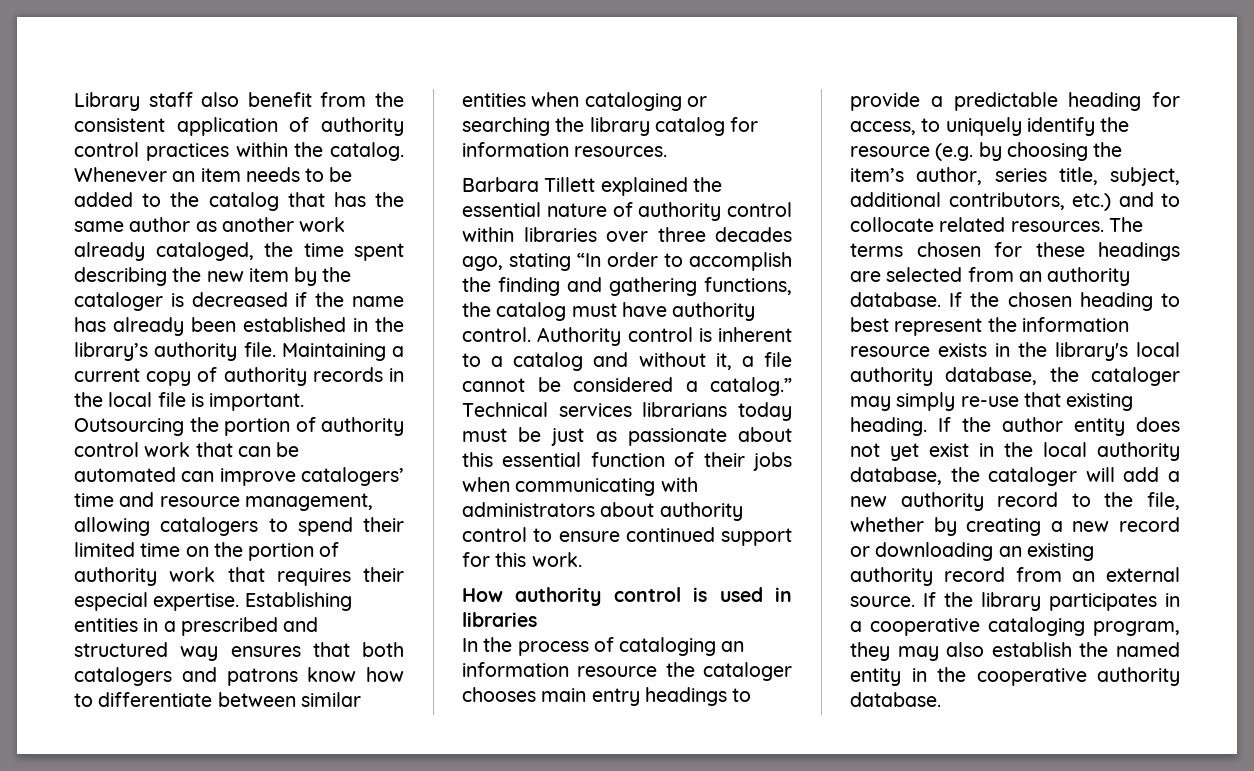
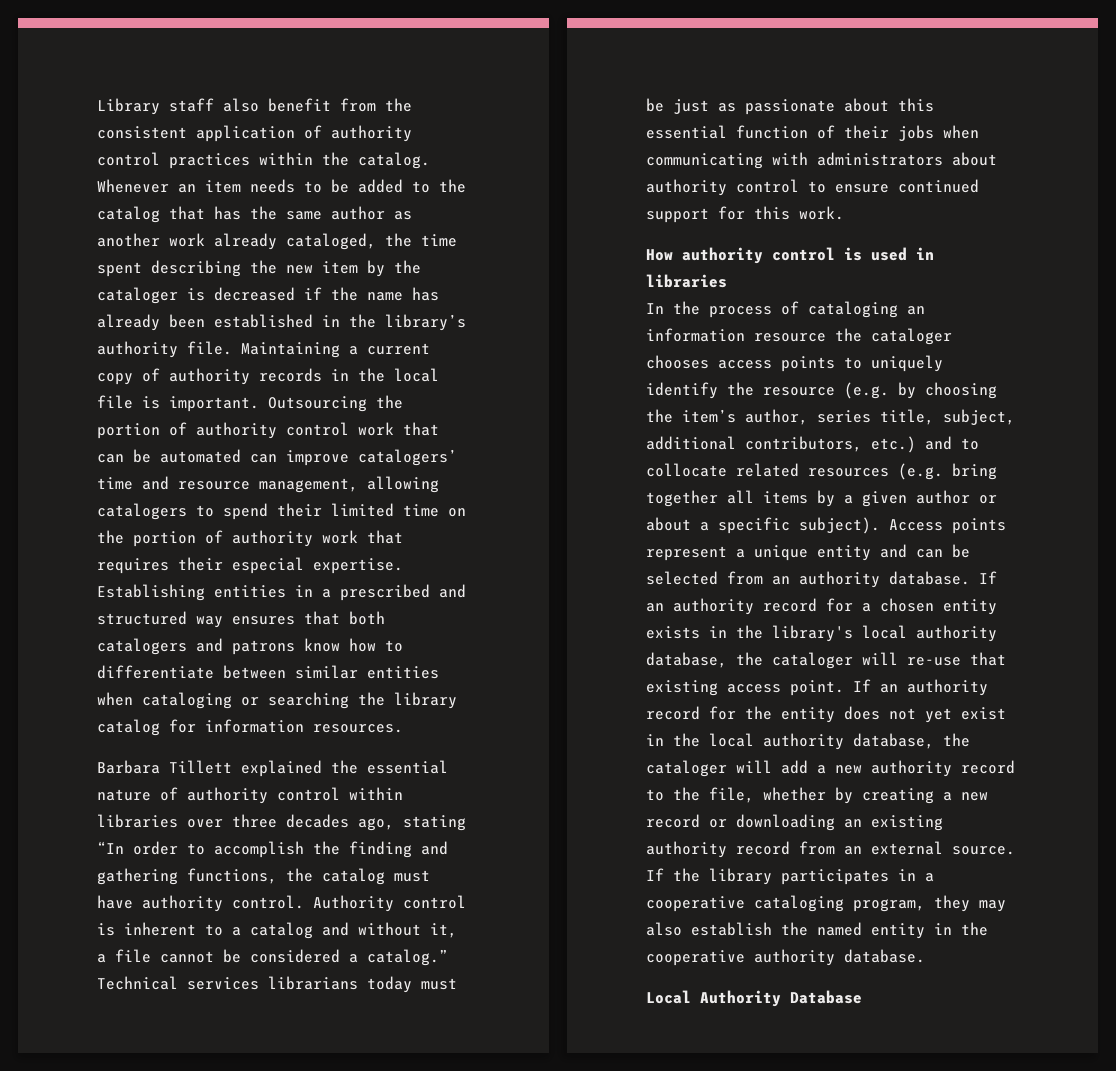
- In the process of cataloging an information resource the cataloger chooses main entry headings to provide a predictable heading for access, to uniquely identify the resource (e.g. by choosing the item’s author, series title, subject, additional contributors, etc.) and to collocate related resources. The terms chosen for these headings are selected from an authority database.
+ In the process of cataloging an information resource the cataloger chooses access points to uniquely identify the resource (e.g. by choosing the item’s author, series title, subject, additional contributors, etc.) and to collocate related resources (e.g. bring together all items by a given author or about a specific subject). Access points represent a unique entity and can be selected from an authority database.
- If the chosen heading to best represent the information resource exists in the library's local authority database, the cataloger may simply re-use that existing heading. If the author entity does not yet exist in the local authority database, the cataloger will add a new authority record to the file, whether by creating a new record or downloading an existing authority record from an external source.
+ If an authority record for a chosen entity exists in the library's local authority database, the cataloger will re-use that existing access point. If an authority record for the entity does not yet exist in the local authority database, the cataloger will add a new authority record to the file, whether by creating a new record or downloading an existing authority record from an external source.
+ Local Authority Database

